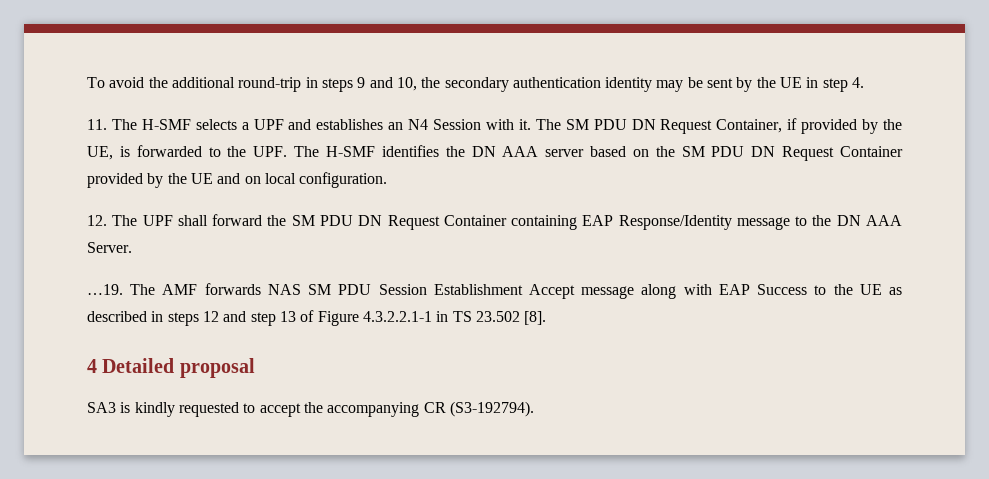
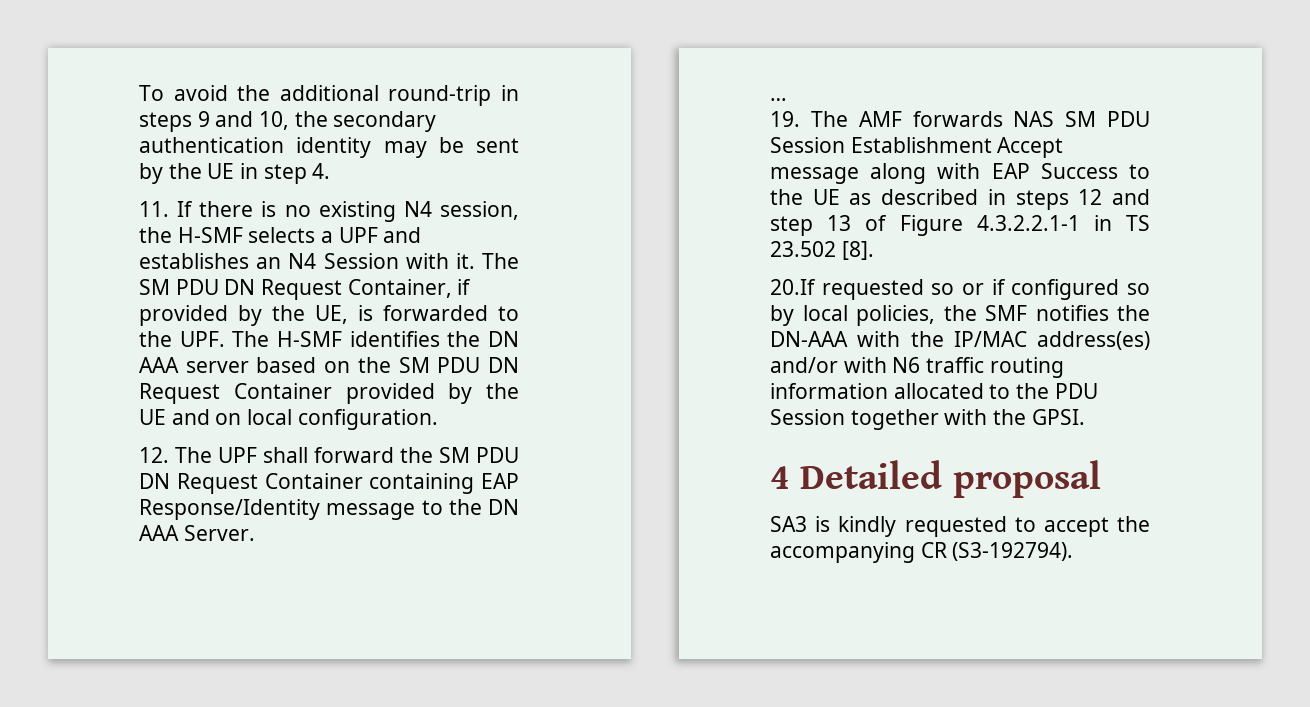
- 11. The H-SMF selects a UPF and establishes an N4 Session with it.
+ 11. If there is no existing N4 session, the H-SMF selects a UPF and establishes an N4 Session with it.
- …19. The AMF forwards NAS SM PDU Session Establishment Accept message along with EAP Success to the UE as described in steps 12 and step 13 of Figure 4.3.2.2.1-1 in TS 23.502 [8].
+ …
+ 19. The AMF forwards NAS SM PDU Session Establishment Accept message along with EAP Success to the UE as described in steps 12 and step 13 of Figure 4.3.2.2.1-1 in TS 23.502 [8].
+ 20.If requested so or if configured so by local policies, the SMF notifies the DN-AAA with the IP/MAC address(es) and/or with N6 traffic routing information allocated to the PDU Session together with the GPSI.

